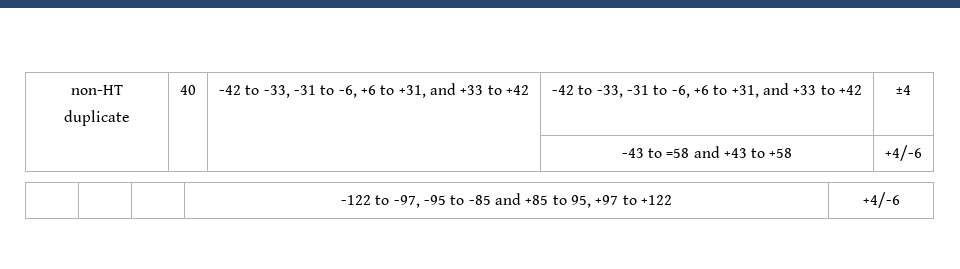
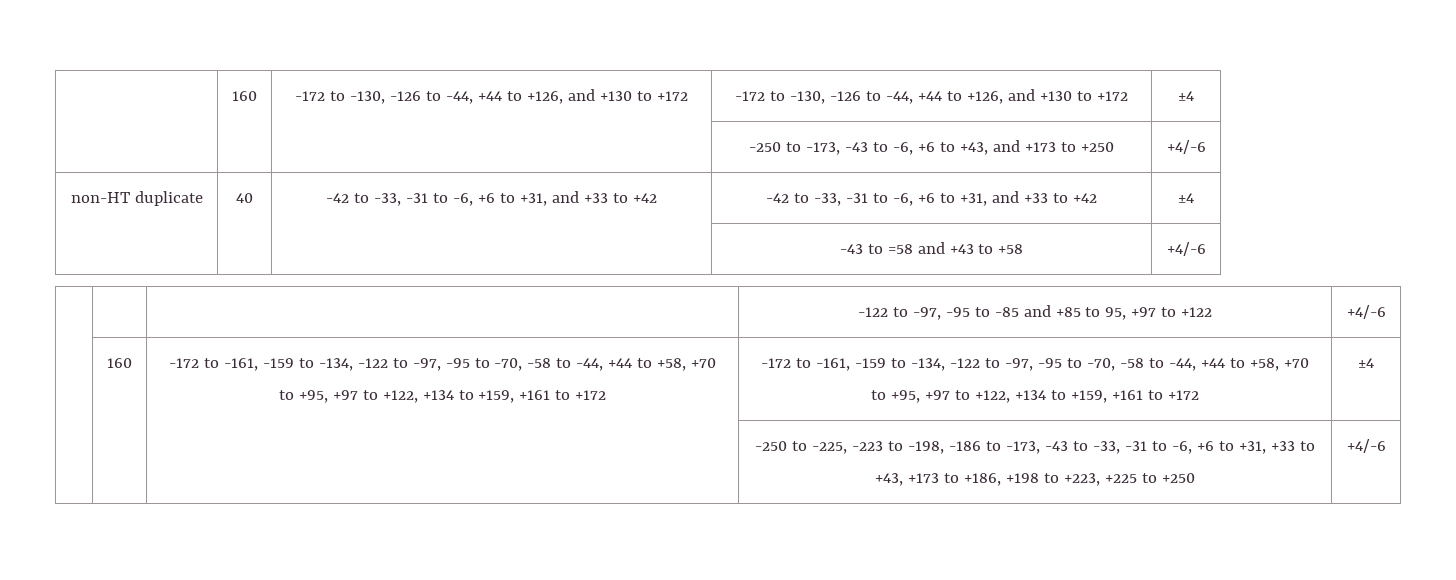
+ | 160 | -172 to -130, -126 to -44, +44 to +126, and +130 to +172 | -172 to -130, -126 to -44, +44 to +126, and +130 to +172 | ±4
+ | | | -250 to -173, -43 to -6, +6 to +43, and +173 to +250 | +4/-6
+ 160 | -172 to -161, -159 to -134, -122 to -97, -95 to -70, -58 to -44, +44 to +58, +70 to +95, +97 to +122, +134 to +159, +161 to +172 | -172 to -161, -159 to -134, -122 to -97, -95 to -70, -58 to -44, +44 to +58, +70 to +95, +97 to +122, +134 to +159, +161 to +172 | ±4
+ | | | -250 to -225, -223 to -198, -186 to -173, -43 to -33, -31 to -6, +6 to +31, +33 to +43, +173 to +186, +198 to +223, +225 to +250 | +4/-6

